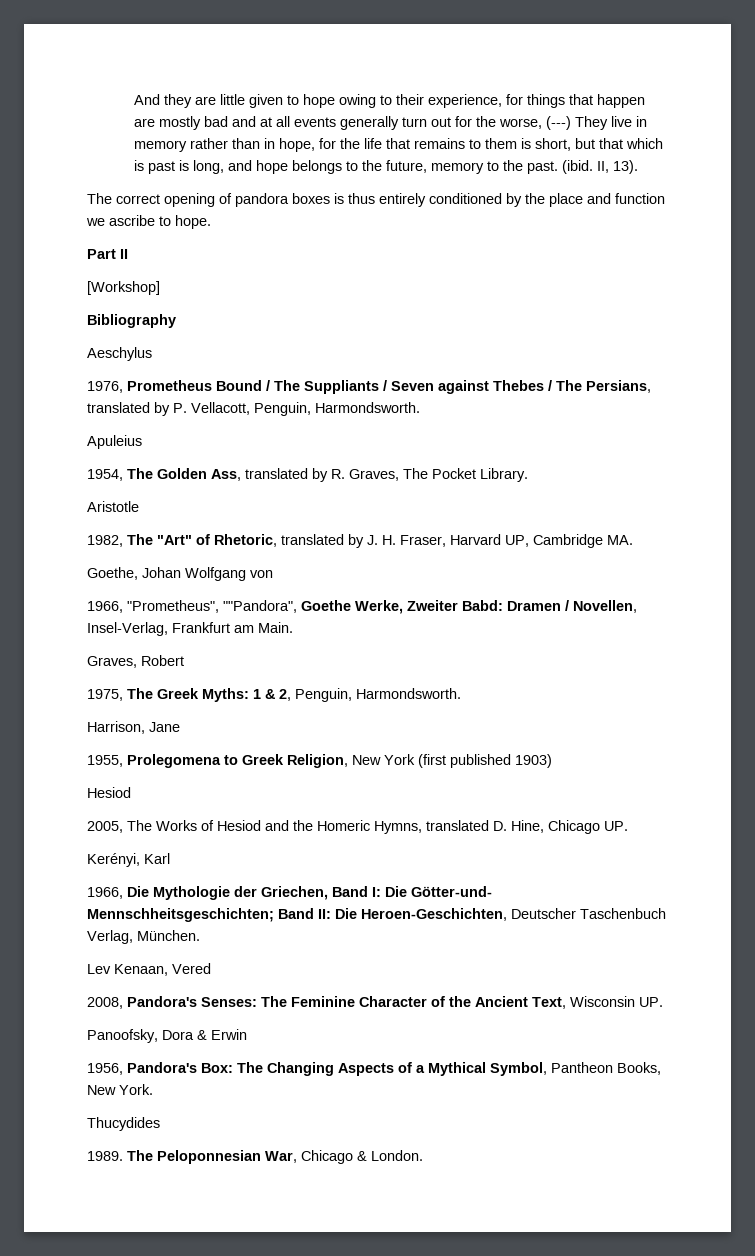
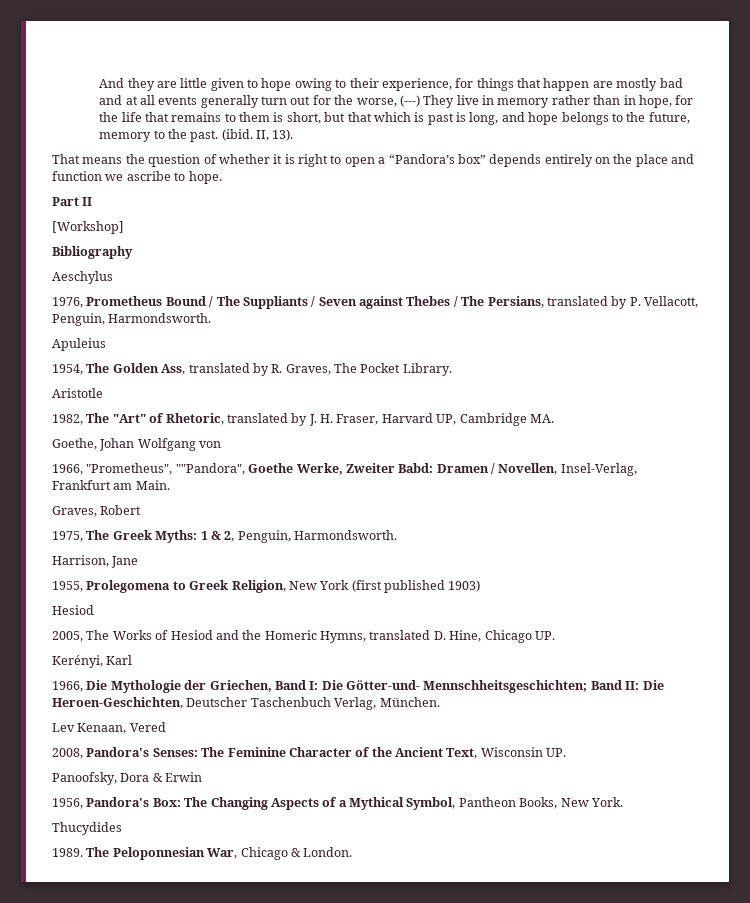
- The correct opening of pandora boxes is thus entirely conditioned by the place and function we ascribe to hope.
+ That means the question of whether it is right to open a “Pandora’s box” depends entirely on the place and function we ascribe to hope.

